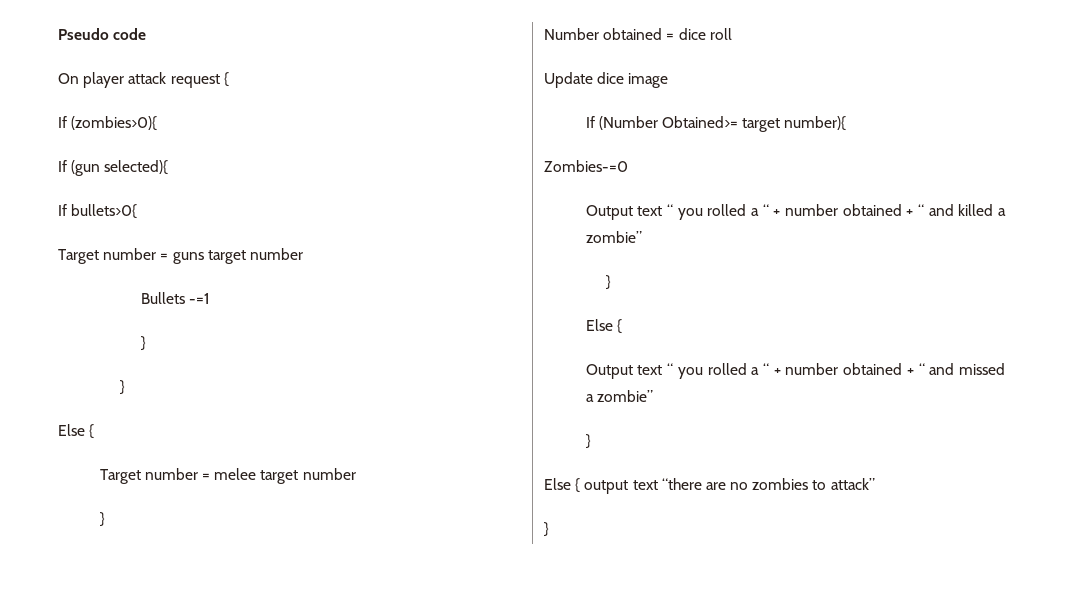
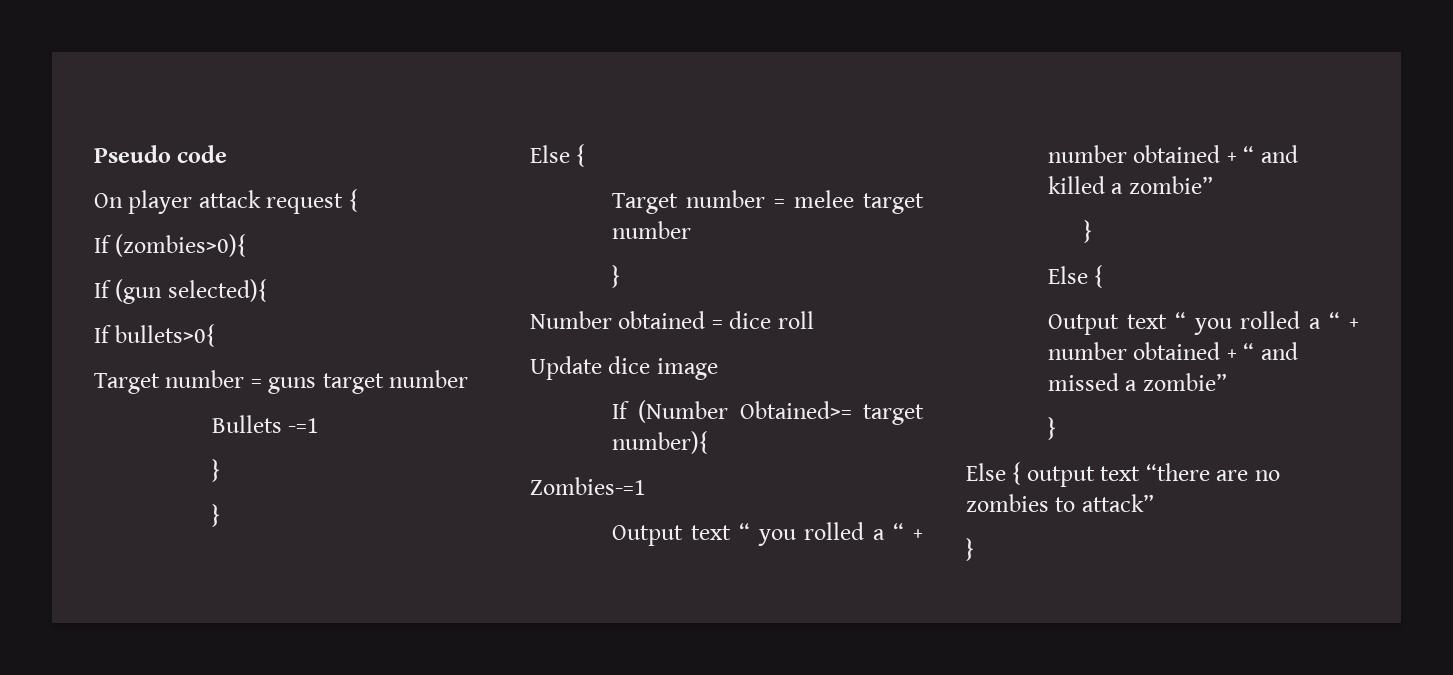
- Zombies-=0
+ Zombies-=1

